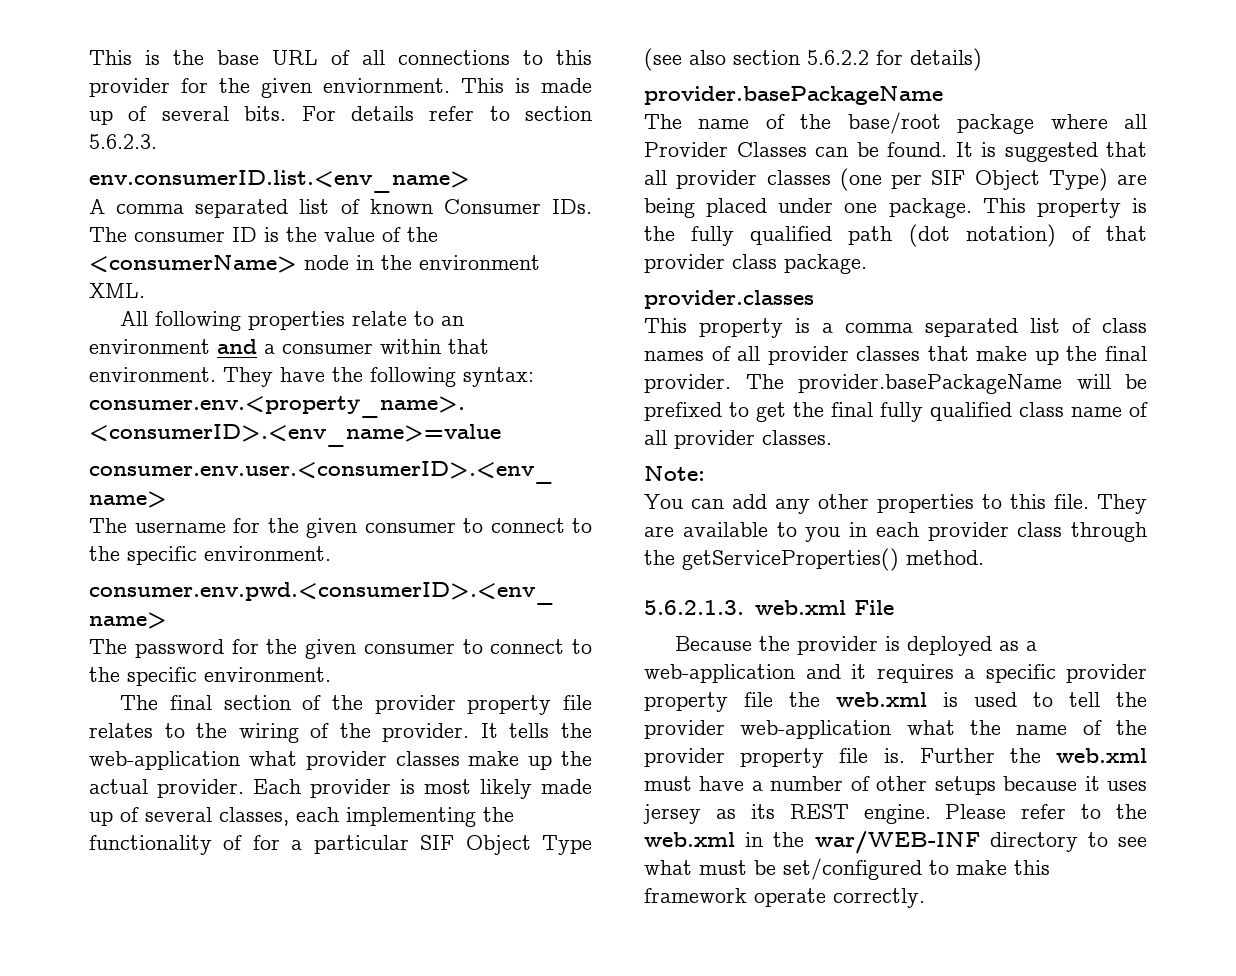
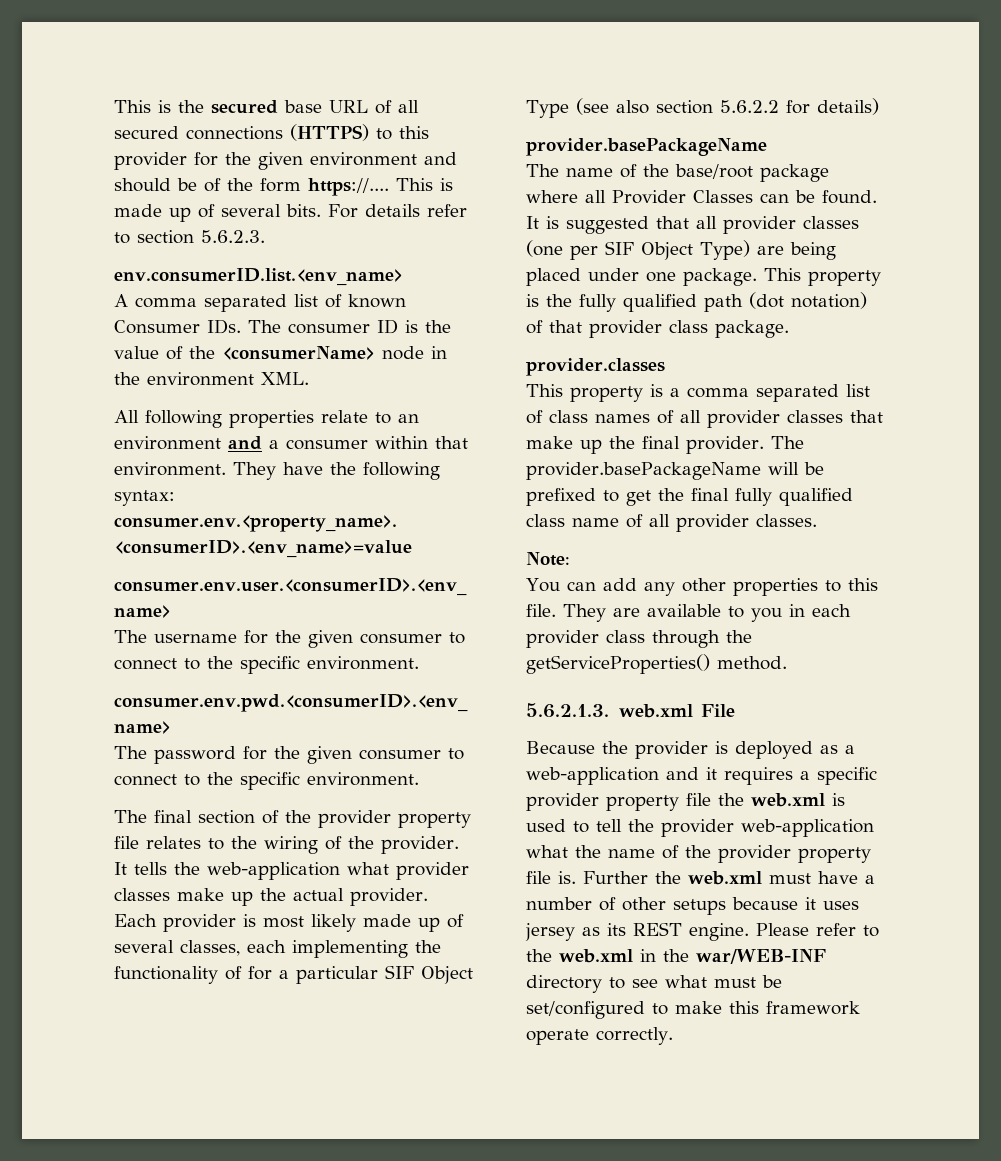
- This is the base URL of all connections to this provider for the given enviornment.
+ This is the secured base URL of all secured connections (HTTPS) to this provider for the given environment and should be of the form https://....

